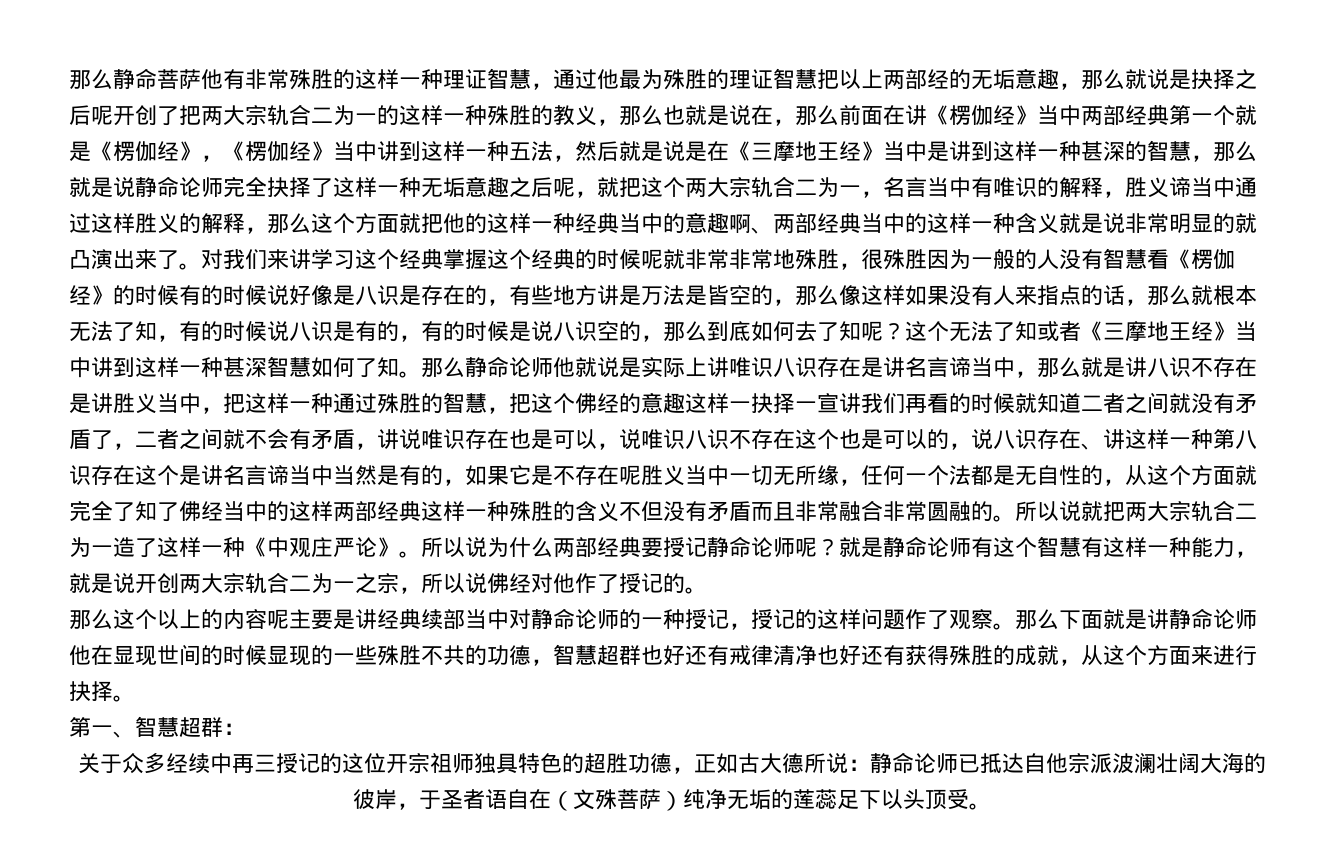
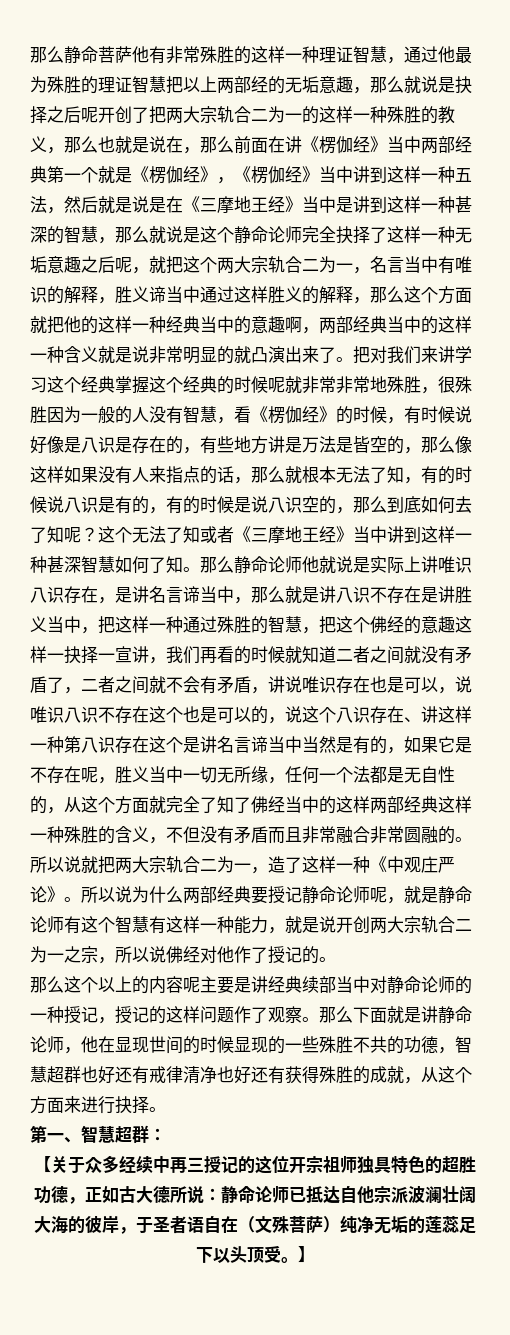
- 那么静命菩萨他有非常殊胜的这样一种理证智慧，通过他最为殊胜的理证智慧把以上两部经的无垢意趣，那么就说是抉择之后呢开创了把两大宗轨合二为一的这样一种殊胜的教义，那么也就是说在，那么前面在讲《楞伽经》当中两部经典第一个就是《楞伽经》，《楞伽经》当中讲到这样一种五法，然后就是说是在《三摩地王经》当中是讲到这样一种甚深的智慧，那么就是说静命论师完全抉择了这样一种无垢意趣之后呢，就把这个两大宗轨合二为一，名言当中有唯识的解释，胜义谛当中通过这样胜义的解释，那么这个方面就把他的这样一种经典当中的意趣啊、两部经典当中的这样一种含义就是说非常明显的就凸演出来了。
+ 那么静命菩萨他有非常殊胜的这样一种理证智慧，通过他最为殊胜的理证智慧把以上两部经的无垢意趣，那么就说是抉择之后呢开创了把两大宗轨合二为一的这样一种殊胜的教义，那么也就是说在，那么前面在讲《楞伽经》当中两部经典第一个就是《楞伽经》，《楞伽经》当中讲到这样一种五法，然后就是说是在《三摩地王经》当中是讲到这样一种甚深的智慧，那么就说是这个静命论师完全抉择了这样一种无垢意趣之后呢，就把这个两大宗轨合二为一，名言当中有唯识的解释，胜义谛当中通过这样胜义的解释，那么这个方面就把他的这样一种经典当中的意趣啊，两部经典当中的这样一种含义就是说非常明显的就凸演出来了。
- 对我们来讲学习这个经典掌握这个经典的时候呢就非常非常地殊胜，很殊胜因为一般的人没有智慧看《楞伽经》的时候有的时候说好像是八识是存在的，有些地方讲是万法是皆空的，那么像这样如果没有人来指点的话，那么就根本无法了知，有的时候说八识是有的，有的时候是说八识空的，那么到底如何去了知呢？
+ 把对我们来讲学习这个经典掌握这个经典的时候呢就非常非常地殊胜，很殊胜因为一般的人没有智慧，看《楞伽经》的时候，有时候说好像是八识是存在的，有些地方讲是万法是皆空的，那么像这样如果没有人来指点的话，那么就根本无法了知，有的时候说八识是有的，有的时候是说八识空的，那么到底如何去了知呢？
- 那么静命论师他就说是实际上讲唯识八识存在是讲名言谛当中，那么就是讲八识不存在是讲胜义当中，把这样一种通过殊胜的智慧，把这个佛经的意趣这样一抉择一宣讲我们再看的时候就知道二者之间就没有矛盾了，二者之间就不会有矛盾，讲说唯识存在也是可以，说唯识八识不存在这个也是可以的，说八识存在、讲这样一种第八识存在这个是讲名言谛当中当然是有的，如果它是不存在呢胜义当中一切无所缘，任何一个法都是无自性的，从这个方面就完全了知了佛经当中的这样两部经典这样一种殊胜的含义不但没有矛盾而且非常融合非常圆融的。
+ 那么静命论师他就说是实际上讲唯识八识存在，是讲名言谛当中，那么就是讲八识不存在是讲胜义当中，把这样一种通过殊胜的智慧，把这个佛经的意趣这样一抉择一宣讲，我们再看的时候就知道二者之间就没有矛盾了，二者之间就不会有矛盾，讲说唯识存在也是可以，说唯识八识不存在这个也是可以的，说这个八识存在、讲这样一种第八识存在这个是讲名言谛当中当然是有的，如果它是不存在呢，胜义当中一切无所缘，任何一个法都是无自性的，从这个方面就完全了知了佛经当中的这样两部经典这样一种殊胜的含义，不但没有矛盾而且非常融合非常圆融的。
- 所以说就把两大宗轨合二为一造了这样一种《中观庄严论》。
+ 所以说就把两大宗轨合二为一，造了这样一种《中观庄严论》。
- 所以说为什么两部经典要授记静命论师呢？就是静命论师有这个智慧有这样一种能力，就是说开创两大宗轨合二为一之宗，所以说佛经对他作了授记的。
+ 所以说为什么两部经典要授记静命论师呢，就是静命论师有这个智慧有这样一种能力，就是说开创两大宗轨合二为一之宗，所以说佛经对他作了授记的。
- 那么下面就是讲静命论师他在显现世间的时候显现的一些殊胜不共的功德，智慧超群也好还有戒律清净也好还有获得殊胜的成就，从这个方面来进行抉择。
+ 那么下面就是讲静命论师，他在显现世间的时候显现的一些殊胜不共的功德，智慧超群也好还有戒律清净也好还有获得殊胜的成就，从这个方面来进行抉择。
- 关于众多经续中再三授记的这位开宗祖师独具特色的超胜功德，正如古大德所说：静命论师已抵达自他宗派波澜壮阔大海的彼岸，于圣者语自在（文殊菩萨）纯净无垢的莲蕊足下以头顶受。
+ 【关于众多经续中再三授记的这位开宗祖师独具特色的超胜功德，正如古大德所说：静命论师已抵达自他宗派波澜壮阔大海的彼岸，于圣者语自在（文殊菩萨）纯净无垢的莲蕊足下以头顶受。
+ 】

